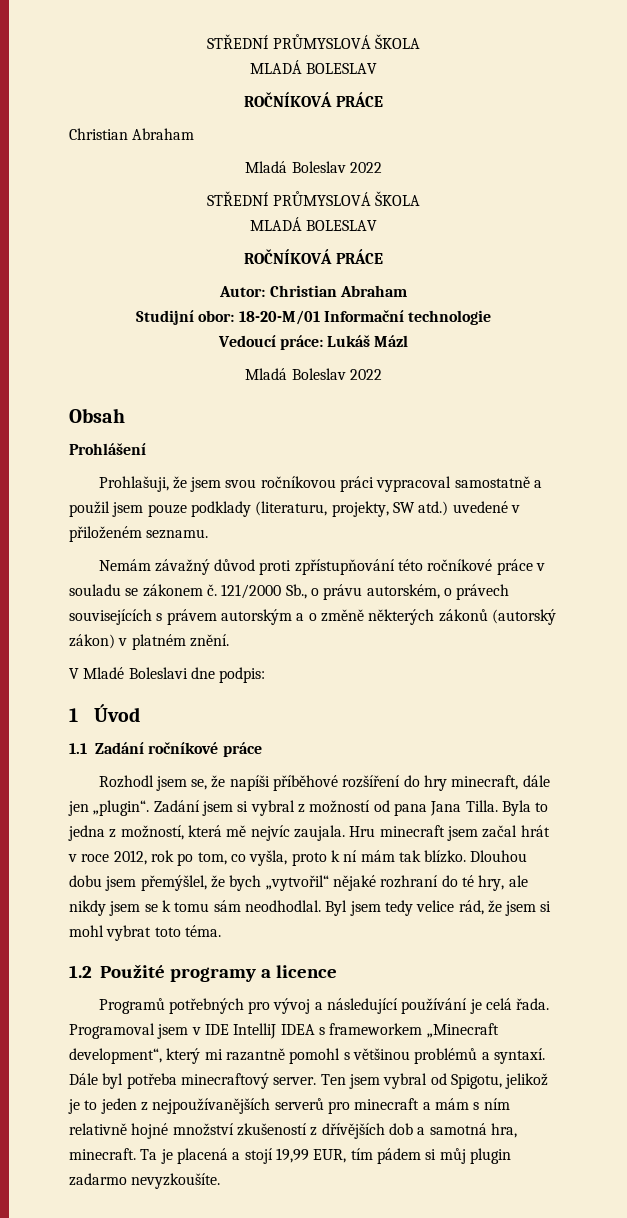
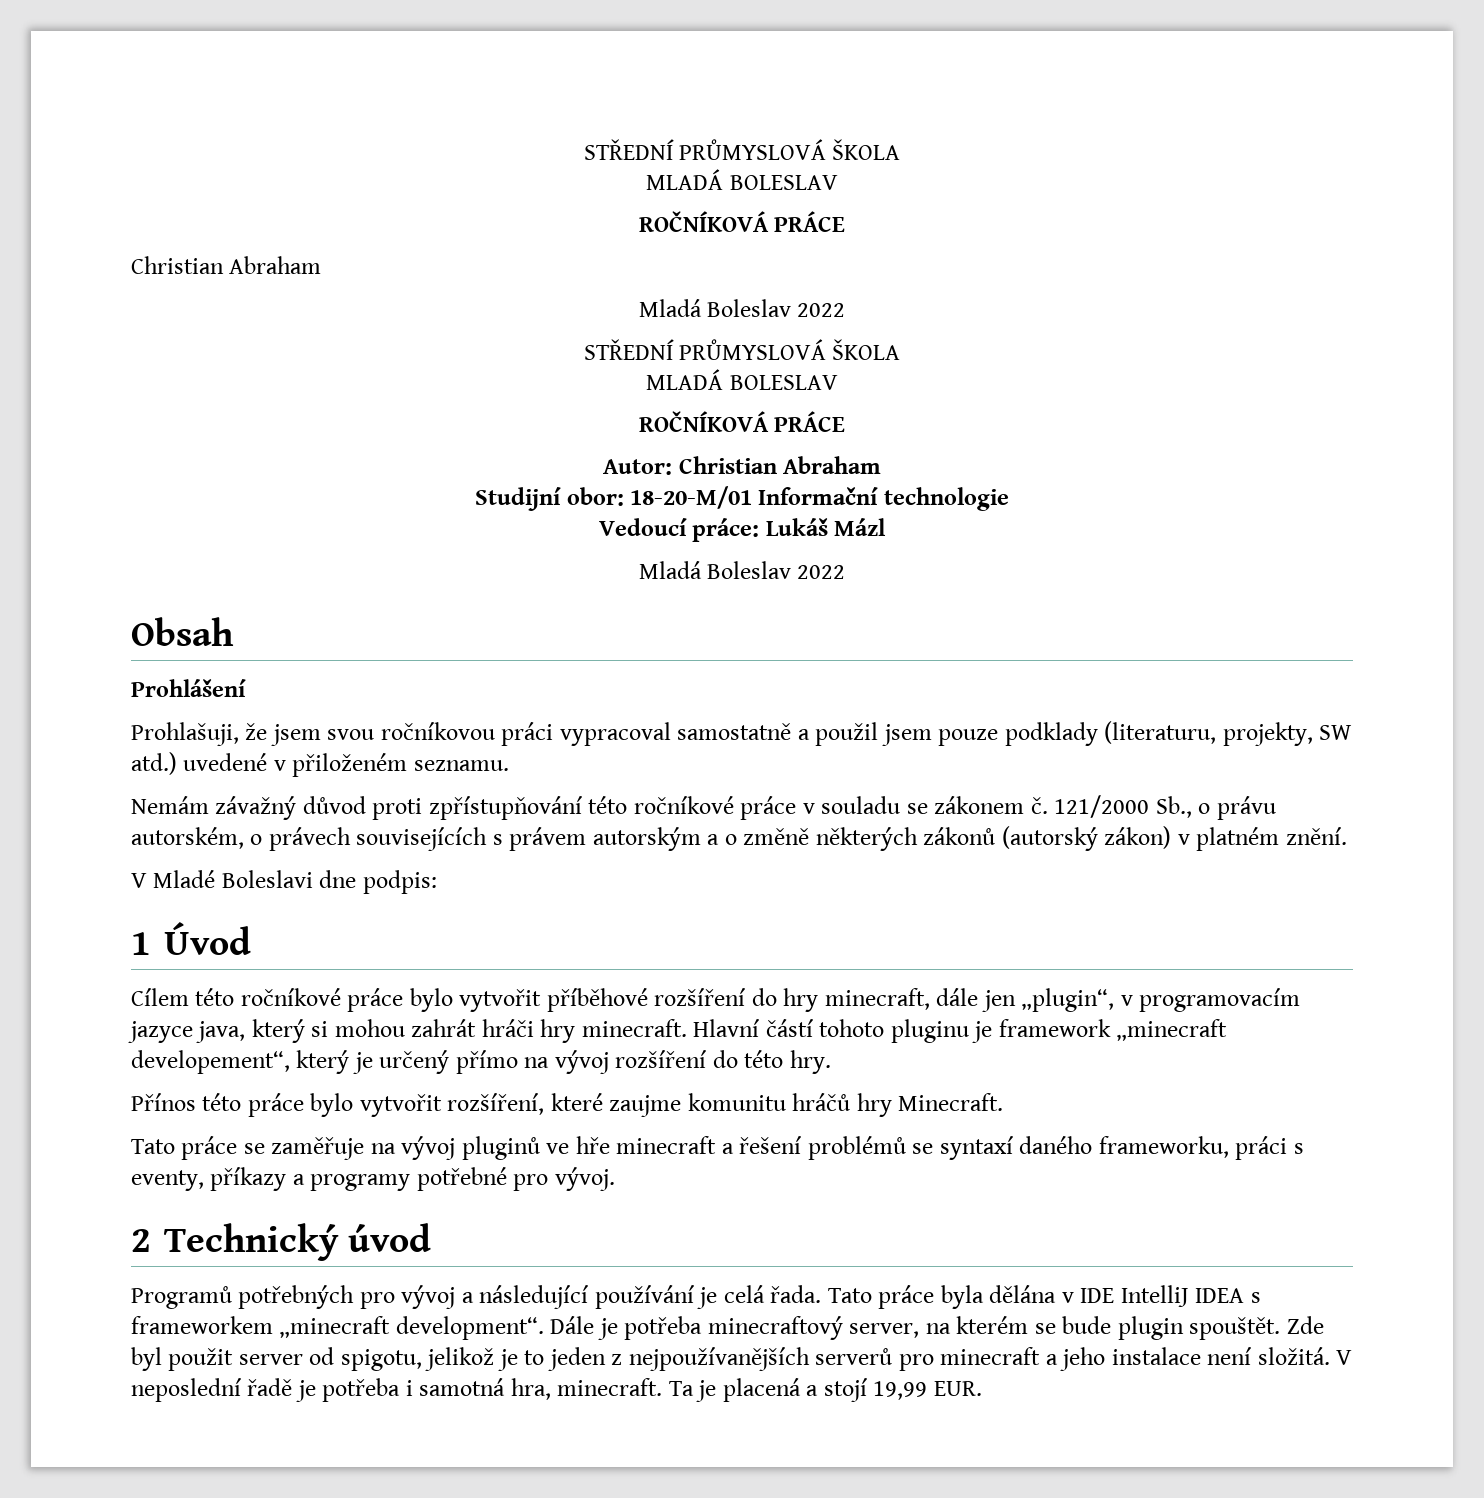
- 1.1 Zadání ročníkové práce
- Rozhodl jsem se, že napíši příběhové rozšíření do hry minecraft, dále jen „plugin“. Zadání jsem si vybral z možností od pana Jana Tilla. Byla to jedna z možností, která mě nejvíc zaujala. Hru minecraft jsem začal hrát v roce 2012, rok po tom, co vyšla, proto k ní mám tak blízko. Dlouhou dobu jsem přemýšlel, že bych „vytvořil“ nějaké rozhraní do té hry, ale nikdy jsem se k tomu sám neodhodlal. Byl jsem tedy velice rád, že jsem si mohl vybrat toto téma.
- 1.2 Použité programy a licence
+ Cílem této ročníkové práce bylo vytvořit příběhové rozšíření do hry minecraft, dále jen „plugin“, v programovacím jazyce java, který si mohou zahrát hráči hry minecraft. Hlavní částí tohoto pluginu je framework „minecraft developement“, který je určený přímo na vývoj rozšíření do této hry.
+ Přínos této práce bylo vytvořit rozšíření, které zaujme komunitu hráčů hry Minecraft.
+ Tato práce se zaměřuje na vývoj pluginů ve hře minecraft a řešení problémů se syntaxí daného frameworku, práci s eventy, příkazy a programy potřebné pro vývoj.
+ 2 Technický úvod
- Programoval jsem v IDE IntelliJ IDEA s frameworkem „Minecraft development“, který mi razantně pomohl s většinou problémů a syntaxí. Dále byl potřeba minecraftový server. Ten jsem vybral od Spigotu, jelikož je to jeden z nejpoužívanějších serverů pro minecraft a mám s ním relativně hojné množství zkušeností z dřívějších dob a samotná hra, minecraft.
+ Tato práce byla dělána v IDE IntelliJ IDEA s frameworkem „minecraft development“. Dále je potřeba minecraftový server, na kterém se bude plugin spouštět. Zde byl použit server od spigotu, jelikož je to jeden z nejpoužívanějších serverů pro minecraft a jeho instalace není složitá. V neposlední řadě je potřeba i samotná hra, minecraft.
- Ta je placená a stojí 19,99 EUR, tím pádem si můj plugin zadarmo nevyzkoušíte.
+ Ta je placená a stojí 19,99 EUR.

